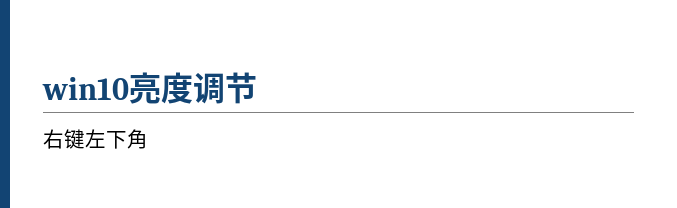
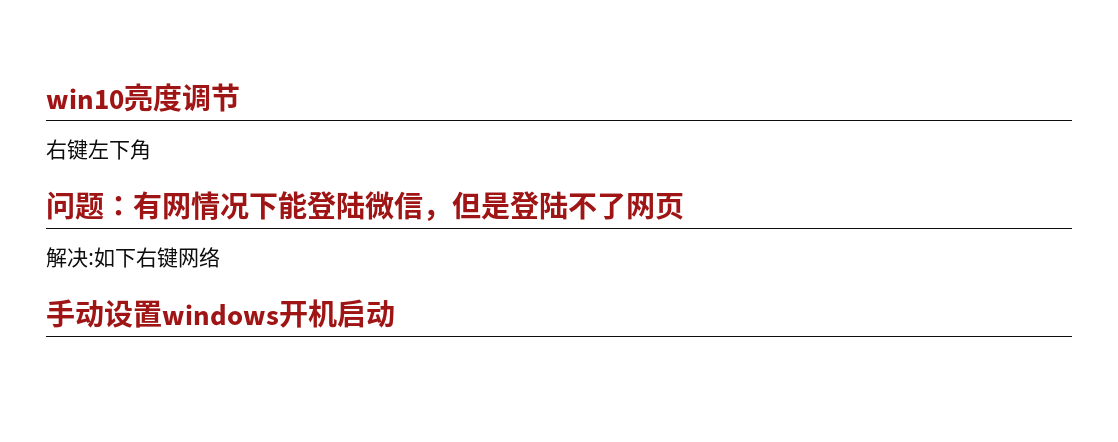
+ 问题：有网情况下能登陆微信，但是登陆不了网页
+ 解决:如下右键网络
+ 手动设置windows开机启动

